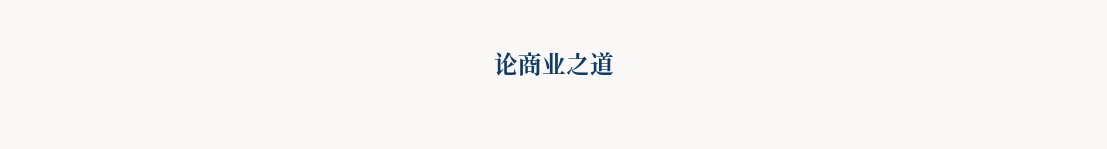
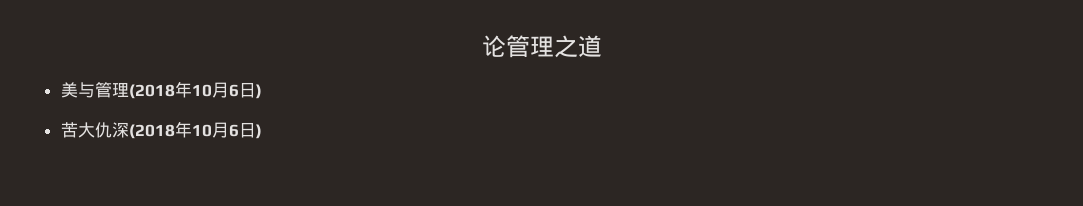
- 论商业之道
+ 论管理之道
+ 美与管理(2018年10月6日)
+ 苦大仇深(2018年10月6日)

